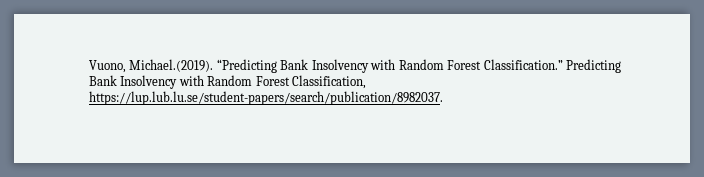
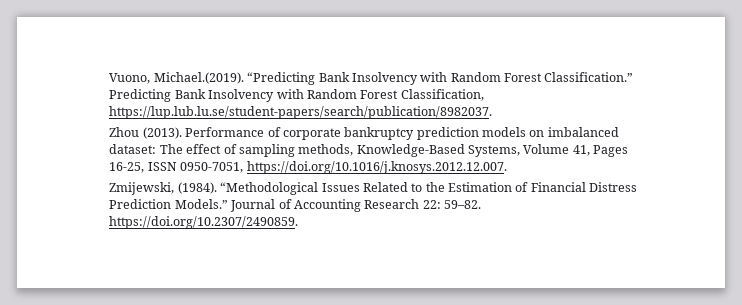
+ Zhou (2013). Performance of corporate bankruptcy prediction models on imbalanced dataset: The effect of sampling methods, Knowledge-Based Systems, Volume 41, Pages 16-25, ISSN 0950-7051, https://doi.org/10.1016/j.knosys.2012.12.007.
+ Zmijewski, (1984). “Methodological Issues Related to the Estimation of Financial Distress Prediction Models.” Journal of Accounting Research 22: 59–82. https://doi.org/10.2307/2490859.

